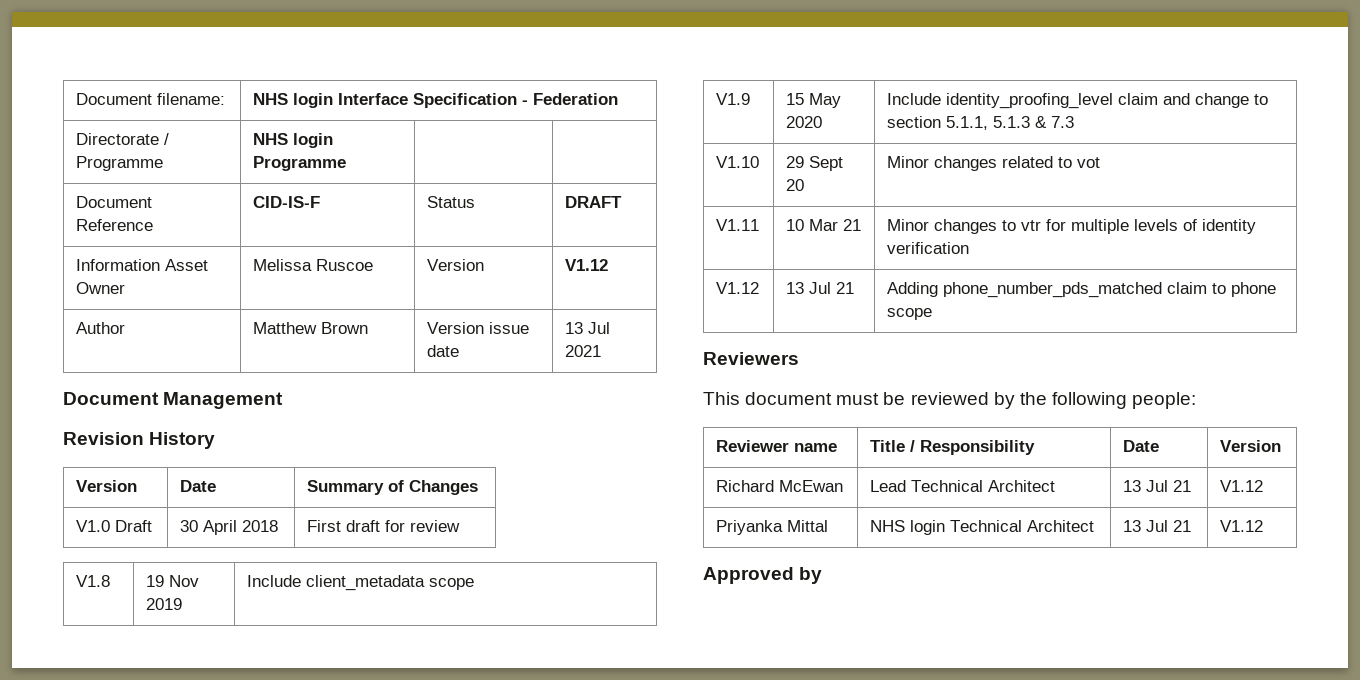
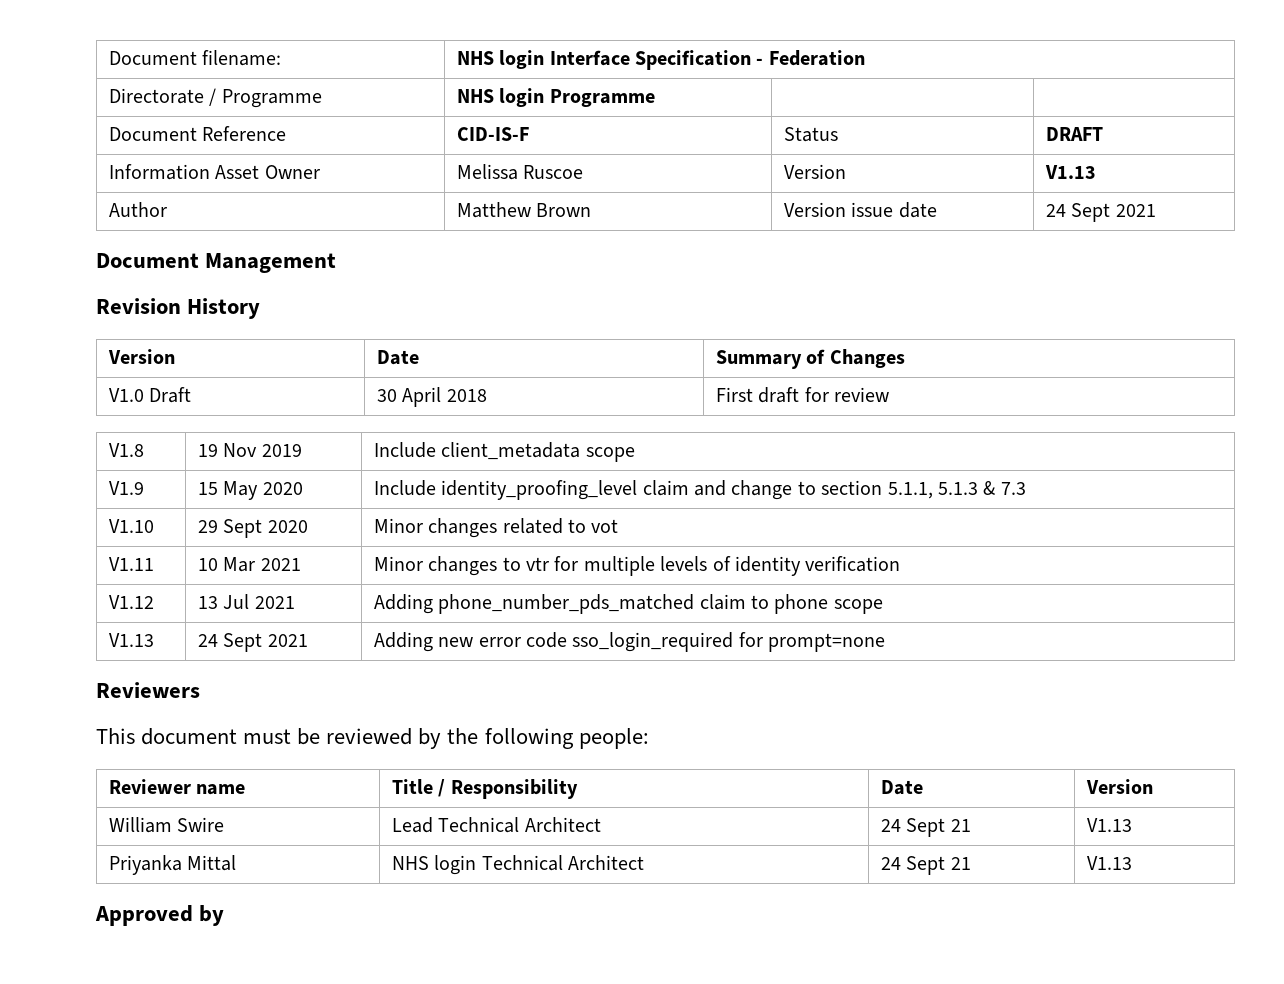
- Information Asset Owner | Melissa Ruscoe | Version | V1.12
+ Information Asset Owner | Melissa Ruscoe | Version | V1.13
- Author | Matthew Brown | Version issue date | 13 Jul 2021
+ Author | Matthew Brown | Version issue date | 24 Sept 2021
- V1.10 | 29 Sept 20 | Minor changes related to vot
+ V1.10 | 29 Sept 2020 | Minor changes related to vot
- V1.11 | 10 Mar 21 | Minor changes to vtr for multiple levels of identity verification
+ V1.11 | 10 Mar 2021 | Minor changes to vtr for multiple levels of identity verification
- V1.12 | 13 Jul 21 | Adding phone_number_pds_matched claim to phone scope
+ V1.12 | 13 Jul 2021 | Adding phone_number_pds_matched claim to phone scope
+ V1.13 | 24 Sept 2021 | Adding new error code sso_login_required for prompt=none
- Richard McEwan | Lead Technical Architect | 13 Jul 21 | V1.12
+ William Swire | Lead Technical Architect | 24 Sept 21 | V1.13
- Priyanka Mittal | NHS login Technical Architect | 13 Jul 21 | V1.12
+ Priyanka Mittal | NHS login Technical Architect | 24 Sept 21 | V1.13

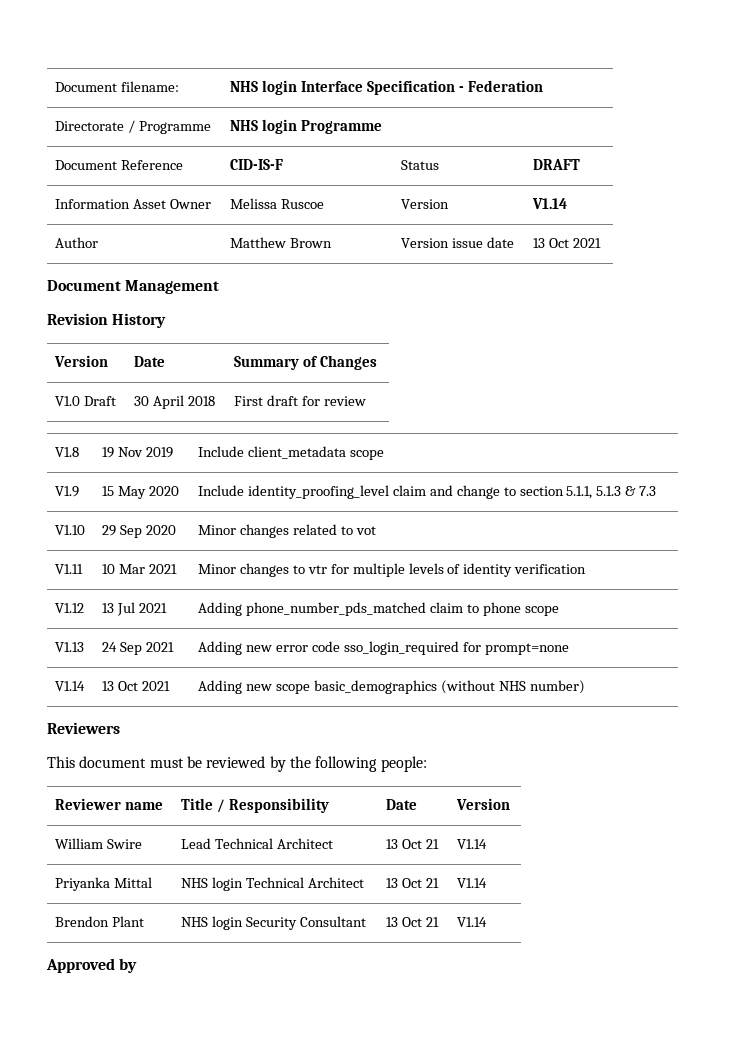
- Information Asset Owner | Melissa Ruscoe | Version | V1.13
+ Information Asset Owner | Melissa Ruscoe | Version | V1.14
- Author | Matthew Brown | Version issue date | 24 Sept 2021
+ Author | Matthew Brown | Version issue date | 13 Oct 2021
- V1.10 | 29 Sept 2020 | Minor changes related to vot
+ V1.10 | 29 Sep 2020 | Minor changes related to vot
- V1.13 | 24 Sept 2021 | Adding new error code sso_login_required for prompt=none
+ V1.13 | 24 Sep 2021 | Adding new error code sso_login_required for prompt=none
+ V1.14 | 13 Oct 2021 | Adding new scope basic_demographics (without NHS number)
- William Swire | Lead Technical Architect | 24 Sept 21 | V1.13
+ William Swire | Lead Technical Architect | 13 Oct 21 | V1.14
- Priyanka Mittal | NHS login Technical Architect | 24 Sept 21 | V1.13
+ Priyanka Mittal | NHS login Technical Architect | 13 Oct 21 | V1.14
+ Brendon Plant | NHS login Security Consultant | 13 Oct 21 | V1.14

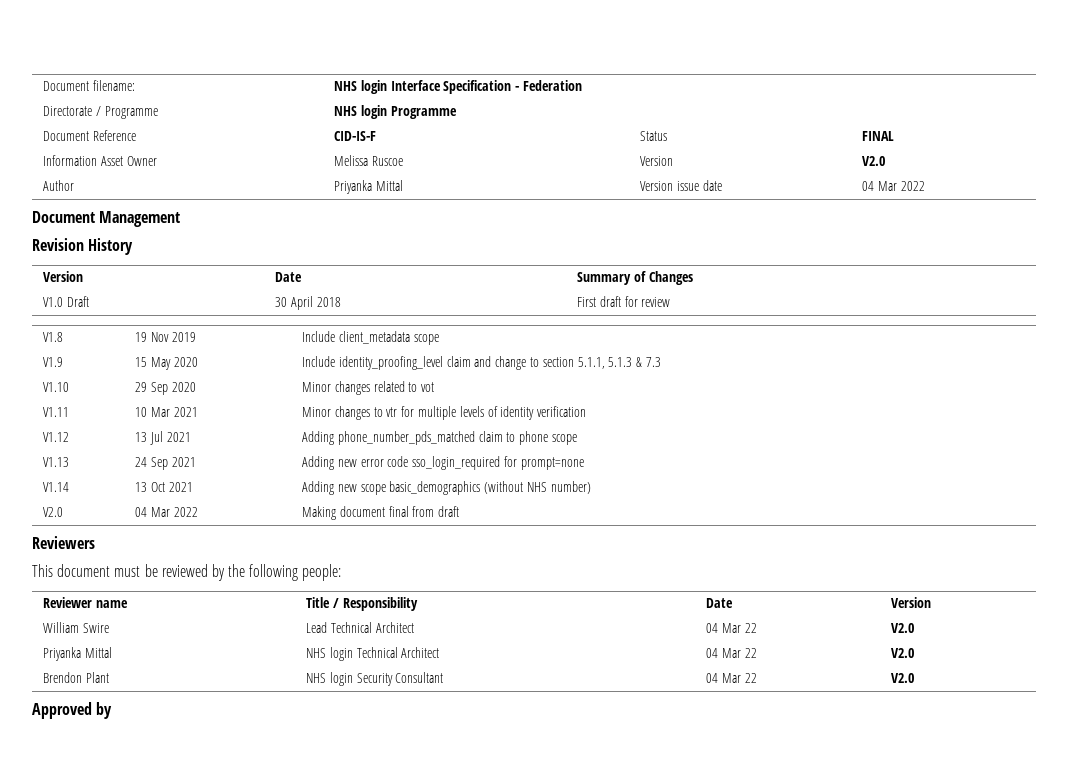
- Document Reference | CID-IS-F | Status | DRAFT
+ Document Reference | CID-IS-F | Status | FINAL
- Information Asset Owner | Melissa Ruscoe | Version | V1.14
+ Information Asset Owner | Melissa Ruscoe | Version | V2.0
- Author | Matthew Brown | Version issue date | 13 Oct 2021
+ Author | Priyanka Mittal | Version issue date | 04 Mar 2022
+ V2.0 | 04 Mar 2022 | Making document final from draft
- William Swire | Lead Technical Architect | 13 Oct 21 | V1.14
+ William Swire | Lead Technical Architect | 04 Mar 22 | V2.0
- Priyanka Mittal | NHS login Technical Architect | 13 Oct 21 | V1.14
+ Priyanka Mittal | NHS login Technical Architect | 04 Mar 22 | V2.0
- Brendon Plant | NHS login Security Consultant | 13 Oct 21 | V1.14
+ Brendon Plant | NHS login Security Consultant | 04 Mar 22 | V2.0

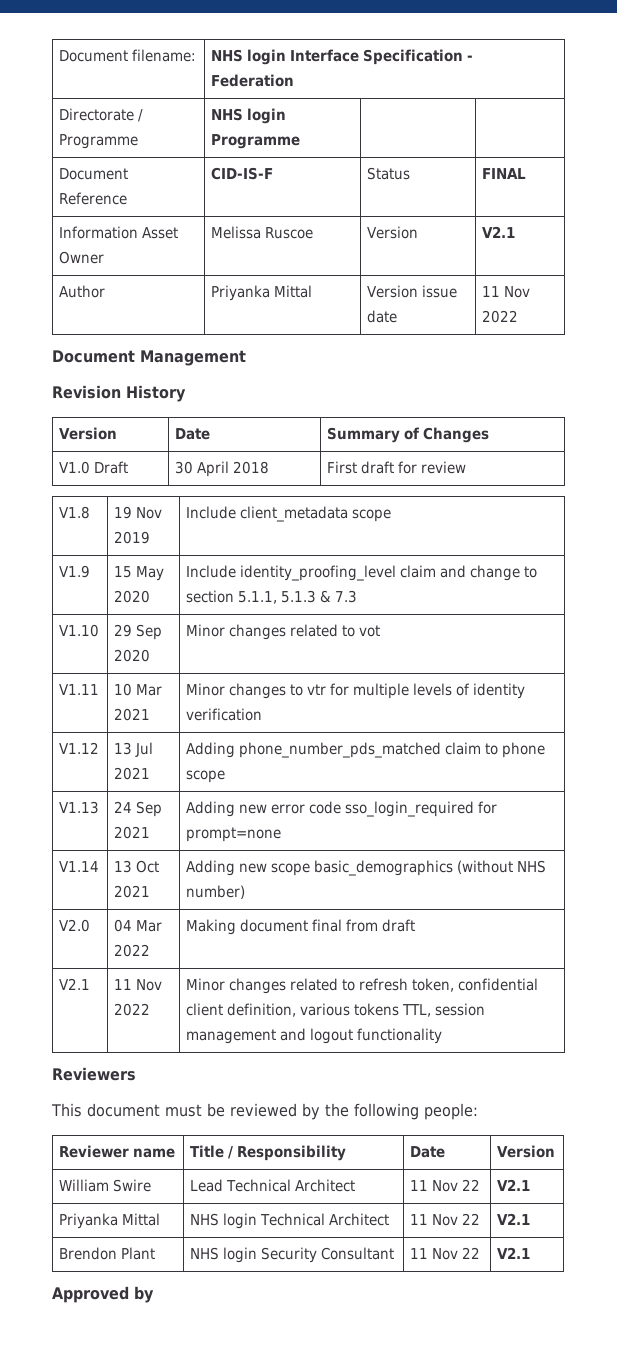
- Information Asset Owner | Melissa Ruscoe | Version | V2.0
+ Information Asset Owner | Melissa Ruscoe | Version | V2.1
- Author | Priyanka Mittal | Version issue date | 04 Mar 2022
+ Author | Priyanka Mittal | Version issue date | 11 Nov 2022
+ V2.1 | 11 Nov 2022 | Minor changes related to refresh token, confidential client definition, various tokens TTL, session management and logout functionality
- William Swire | Lead Technical Architect | 04 Mar 22 | V2.0
+ William Swire | Lead Technical Architect | 11 Nov 22 | V2.1
- Priyanka Mittal | NHS login Technical Architect | 04 Mar 22 | V2.0
+ Priyanka Mittal | NHS login Technical Architect | 11 Nov 22 | V2.1
- Brendon Plant | NHS login Security Consultant | 04 Mar 22 | V2.0
+ Brendon Plant | NHS login Security Consultant | 11 Nov 22 | V2.1

